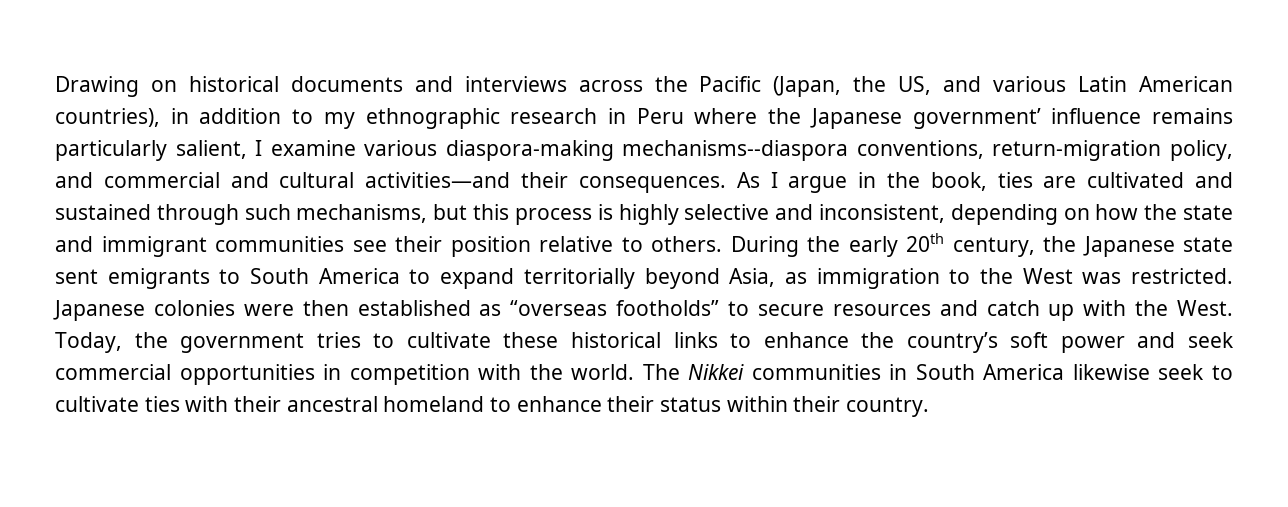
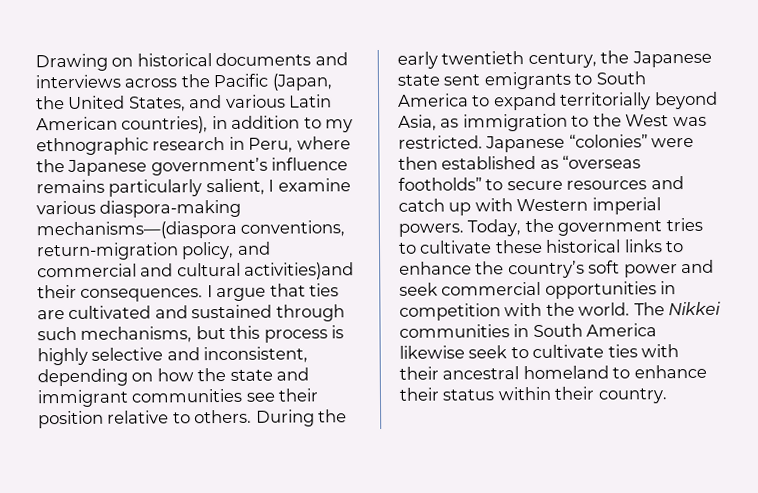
- Drawing on historical documents and interviews across the Pacific (Japan, the US, and various Latin American countries), in addition to my ethnographic research in Peru where the Japanese government’ influence remains particularly salient, I examine various diaspora-making mechanisms--diaspora conventions, return-migration policy, and commercial and cultural activities—and their consequences.
+ Drawing on historical documents and interviews across the Pacific (Japan, the United States, and various Latin American countries), in addition to my ethnographic research in Peru, where the Japanese government’s influence remains particularly salient, I examine various diaspora-making mechanisms—(diaspora conventions, return-migration policy, and commercial and cultural activities)and their consequences.
- As I argue in the book, ties are cultivated and sustained through such mechanisms, but this process is highly selective and inconsistent, depending on how the state and immigrant communities see their position relative to others.
+ I argue that ties are cultivated and sustained through such mechanisms, but this process is highly selective and inconsistent, depending on how the state and immigrant communities see their position relative to others.
- During the early 20th century, the Japanese state sent emigrants to South America to expand territorially beyond Asia, as immigration to the West was restricted.
+ During the early twentieth century, the Japanese state sent emigrants to South America to expand territorially beyond Asia, as immigration to the West was restricted.
- Japanese colonies were then established as “overseas footholds” to secure resources and catch up with the West.
+ Japanese “colonies” were then established as “overseas footholds” to secure resources and catch up with Western imperial powers.

